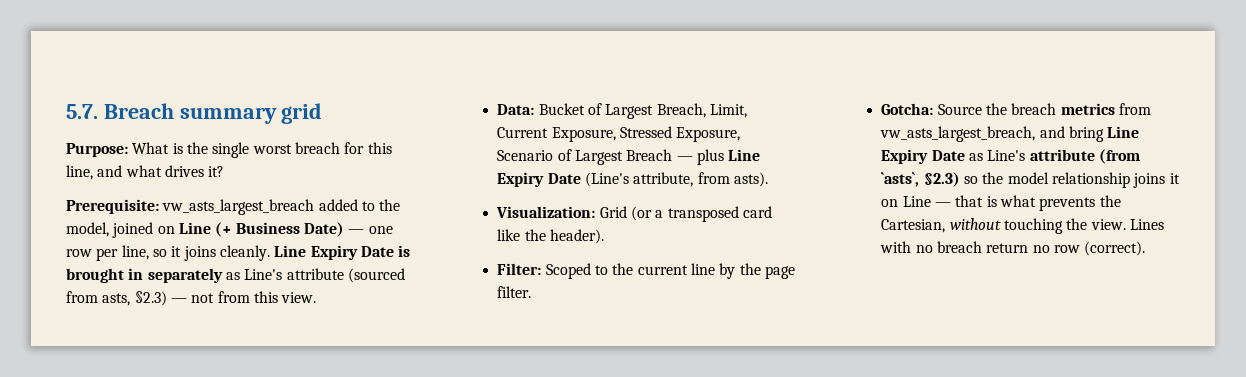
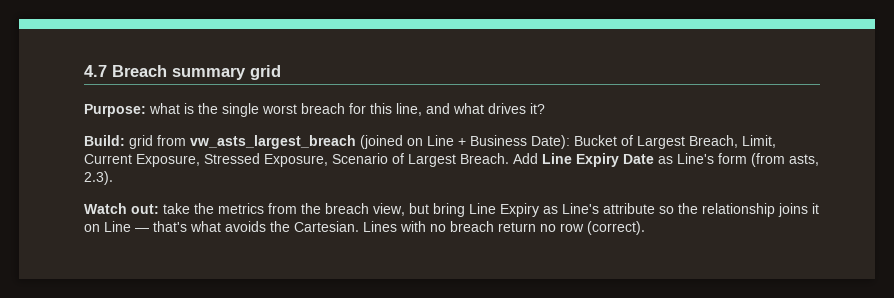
- 5.7. Breach summary grid
+ 4.7 Breach summary grid
- Purpose: What is the single worst breach for this line, and what drives it?
+ Purpose: what is the single worst breach for this line, and what drives it?
- Prerequisite: vw_asts_largest_breach added to the model, joined on Line (+ Business Date) — one row per line, so it joins cleanly. Line Expiry Date is brought in separately as Line's attribute (sourced from asts, §2.3) — not from this view.
- Data: Bucket of Largest Breach, Limit, Current Exposure, Stressed Exposure, Scenario of Largest Breach — plus Line Expiry Date (Line's attribute, from asts).
- Visualization: Grid (or a transposed card like the header).
- Filter: Scoped to the current line by the page filter.
- Gotcha: Source the breach metrics from vw_asts_largest_breach, and bring Line Expiry Date as Line's attribute (from `asts`, §2.3) so the model relationship joins it on Line — that is what prevents the Cartesian, without touching the view.
+ Build: grid from vw_asts_largest_breach (joined on Line + Business Date): Bucket of Largest Breach, Limit, Current Exposure, Stressed Exposure, Scenario of Largest Breach. Add Line Expiry Date as Line's form (from asts, 2.3).
+ Watch out: take the metrics from the breach view, but bring Line Expiry as Line's attribute so the relationship joins it on Line — that's what avoids the Cartesian.

